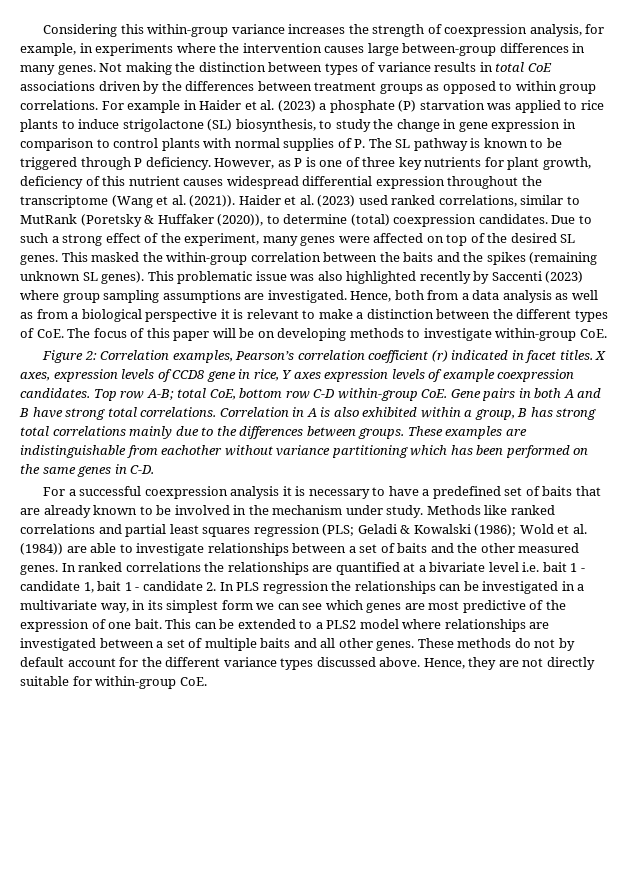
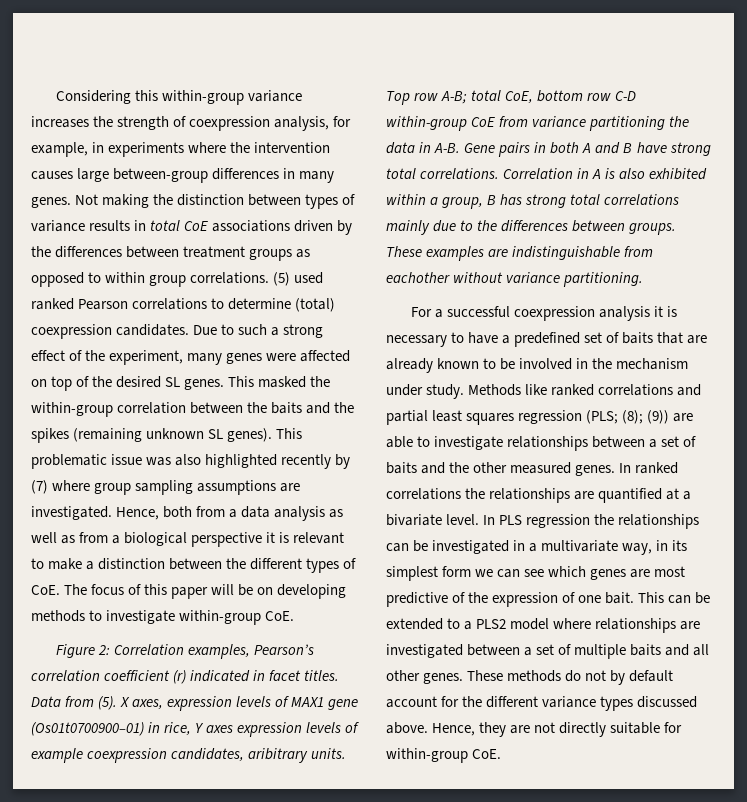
- For example in Haider et al. (2023) a phosphate (P) starvation was applied to rice plants to induce strigolactone (SL) biosynthesis, to study the change in gene expression in comparison to control plants with normal supplies of P. The SL pathway is known to be triggered through P deficiency. However, as P is one of three key nutrients for plant growth, deficiency of this nutrient causes widespread differential expression throughout the transcriptome (Wang et al. (2021)). Haider et al. (2023) used ranked correlations, similar to MutRank (Poretsky & Huffaker (2020)), to determine (total) coexpression candidates.
+ (5) used ranked Pearson correlations to determine (total) coexpression candidates.
- This problematic issue was also highlighted recently by Saccenti (2023) where group sampling assumptions are investigated.
+ This problematic issue was also highlighted recently by (7) where group sampling assumptions are investigated.
+ Data from (5).
- X axes, expression levels of CCD8 gene in rice, Y axes expression levels of example coexpression candidates.
+ X axes, expression levels of MAX1 gene (Os01t0700900–01) in rice, Y axes expression levels of example coexpression candidates, aribitrary units.
- Top row A-B; total CoE, bottom row C-D within-group CoE. Gene pairs in both A and B have strong total correlations.
+ Top row A-B; total CoE, bottom row C-D within-group CoE from variance partitioning the data in A-B. Gene pairs in both A and B have strong total correlations.
- These examples are indistinguishable from eachother without variance partitioning which has been performed on the same genes in C-D.
+ These examples are indistinguishable from eachother without variance partitioning.
- Methods like ranked correlations and partial least squares regression (PLS; Geladi & Kowalski (1986); Wold et al. (1984)) are able to investigate relationships between a set of baits and the other measured genes.
+ Methods like ranked correlations and partial least squares regression (PLS; (8); (9)) are able to investigate relationships between a set of baits and the other measured genes.
- In ranked correlations the relationships are quantified at a bivariate level i.e. bait 1 - candidate 1, bait 1 - candidate 2. In PLS regression the relationships can be investigated in a multivariate way, in its simplest form we can see which genes are most predictive of the expression of one bait.
+ In ranked correlations the relationships are quantified at a bivariate level. In PLS regression the relationships can be investigated in a multivariate way, in its simplest form we can see which genes are most predictive of the expression of one bait.

